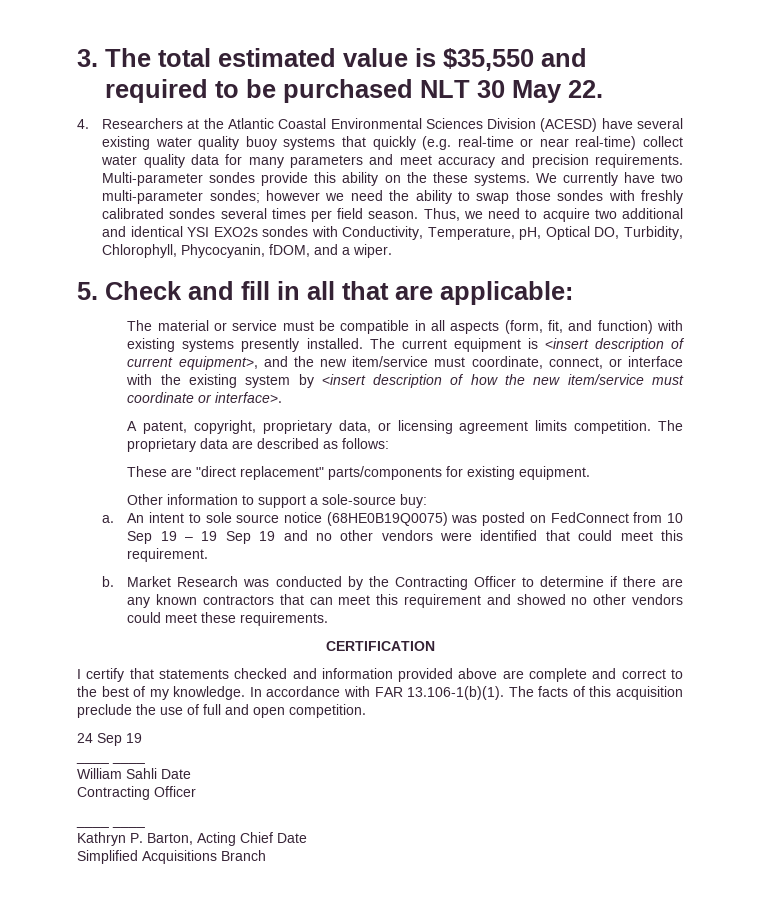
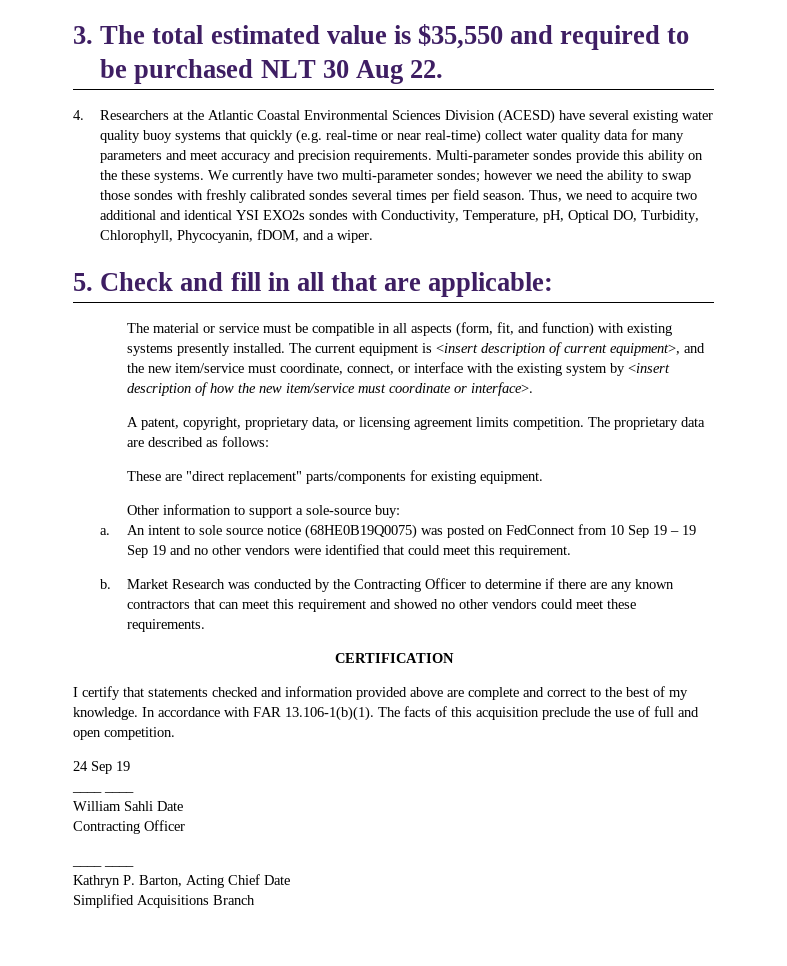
- 3. The total estimated value is $35,550 and required to be purchased NLT 30 May 22.
+ 3. The total estimated value is $35,550 and required to be purchased NLT 30 Aug 22.

